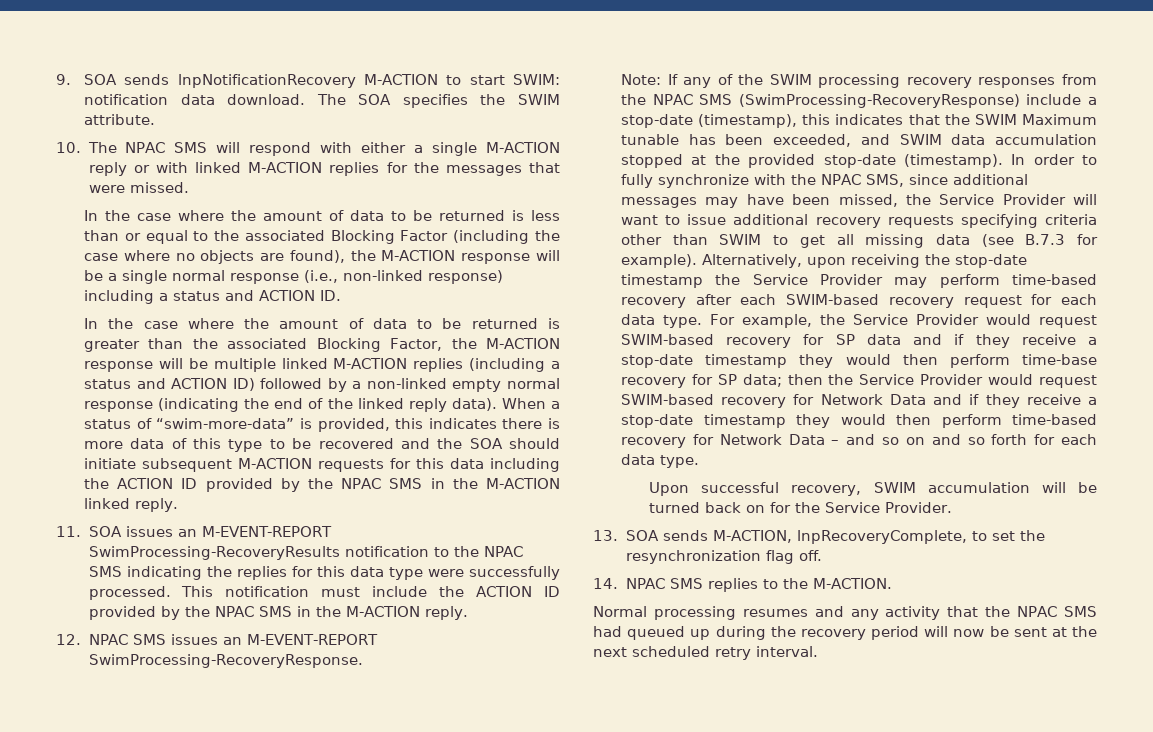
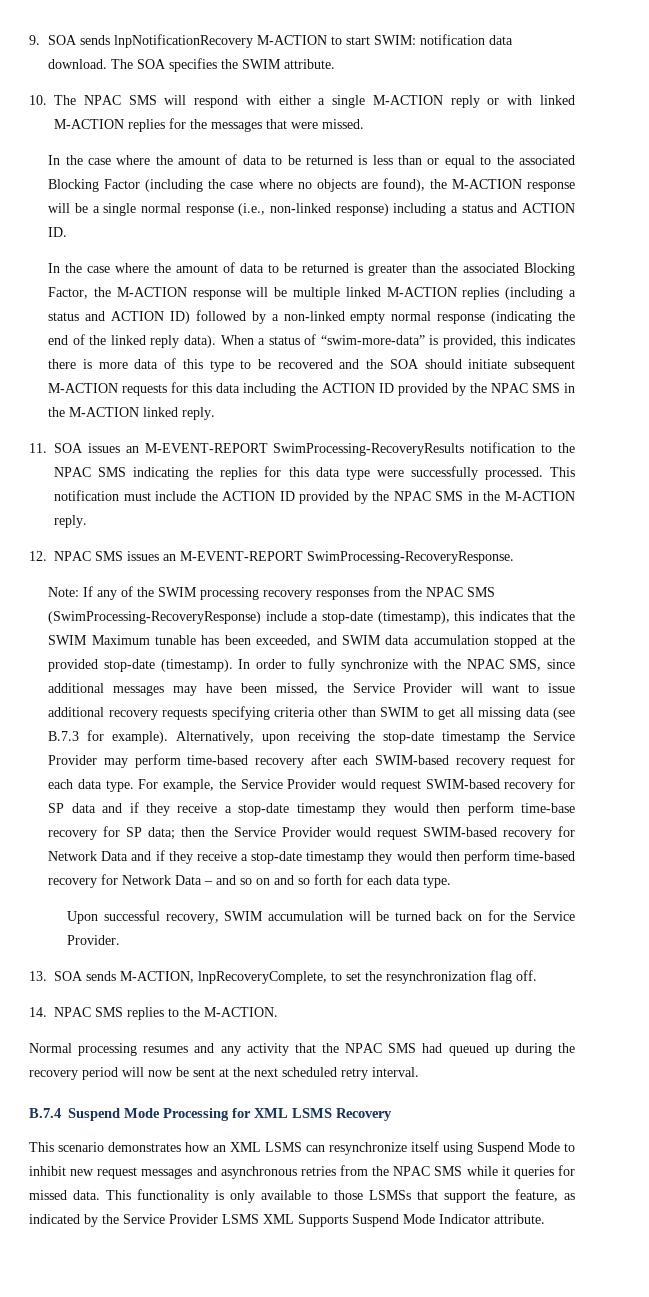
+ B.7.4 Suspend Mode Processing for XML LSMS Recovery
+ This scenario demonstrates how an XML LSMS can resynchronize itself using Suspend Mode to inhibit new request messages and asynchronous retries from the NPAC SMS while it queries for missed data. This functionality is only available to those LSMSs that support the feature, as indicated by the Service Provider LSMS XML Supports Suspend Mode Indicator attribute.

